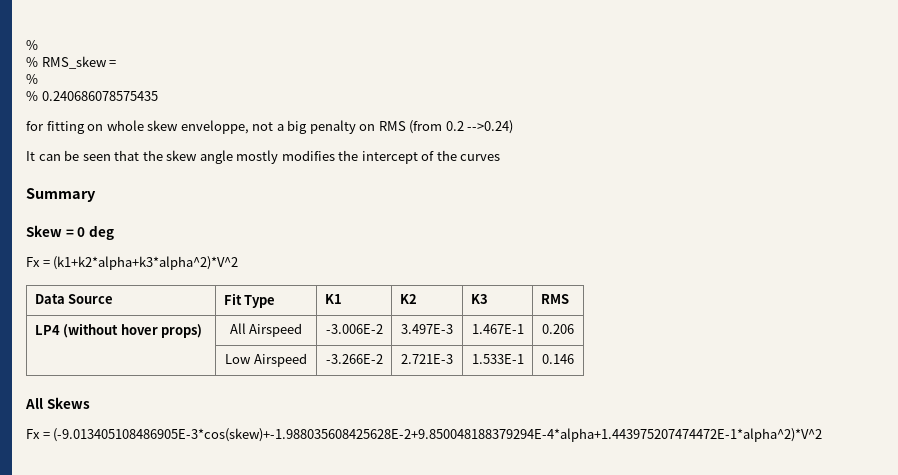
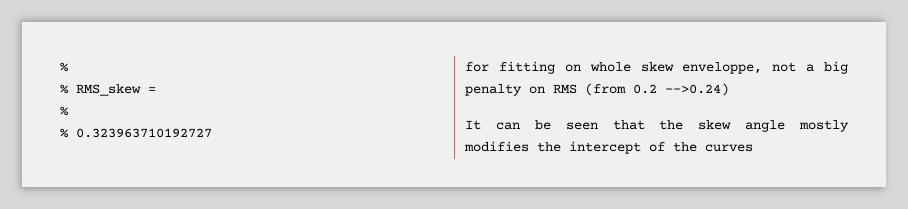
- % 0.240686078575435
+ % 0.323963710192727
- Summary
- Skew = 0 deg
- Fx = (k1+k2*alpha+k3*alpha^2)*V^2
- Data Source | Fit Type | K1 | K2 | K3 | RMS
- LP4 (without hover props) | All Airspeed | -3.006E-2 | 3.497E-3 | 1.467E-1 | 0.206
- | Low Airspeed | -3.266E-2 | 2.721E-3 | 1.533E-1 | 0.146
- All Skews
- Fx = (-9.013405108486905E-3*cos(skew)+-1.988035608425628E-2+9.850048188379294E-4*alpha+1.443975207474472E-1*alpha^2)*V^2

